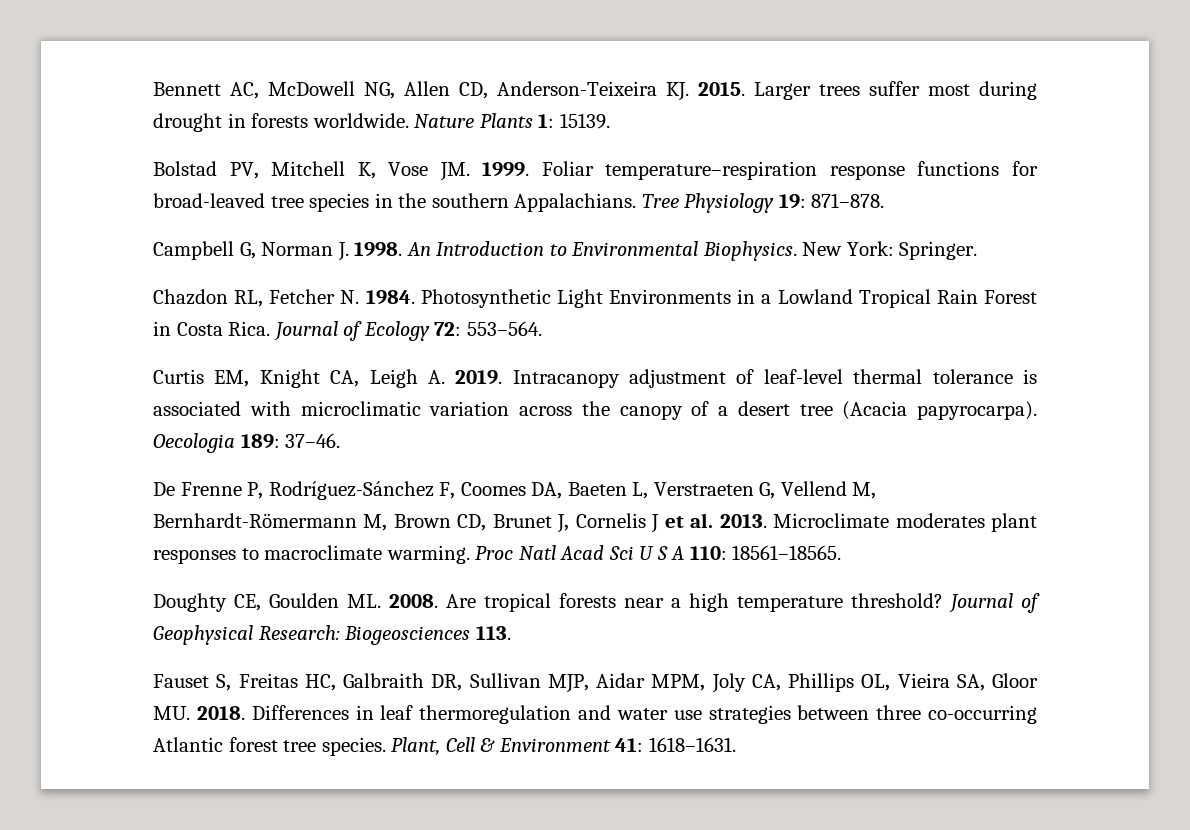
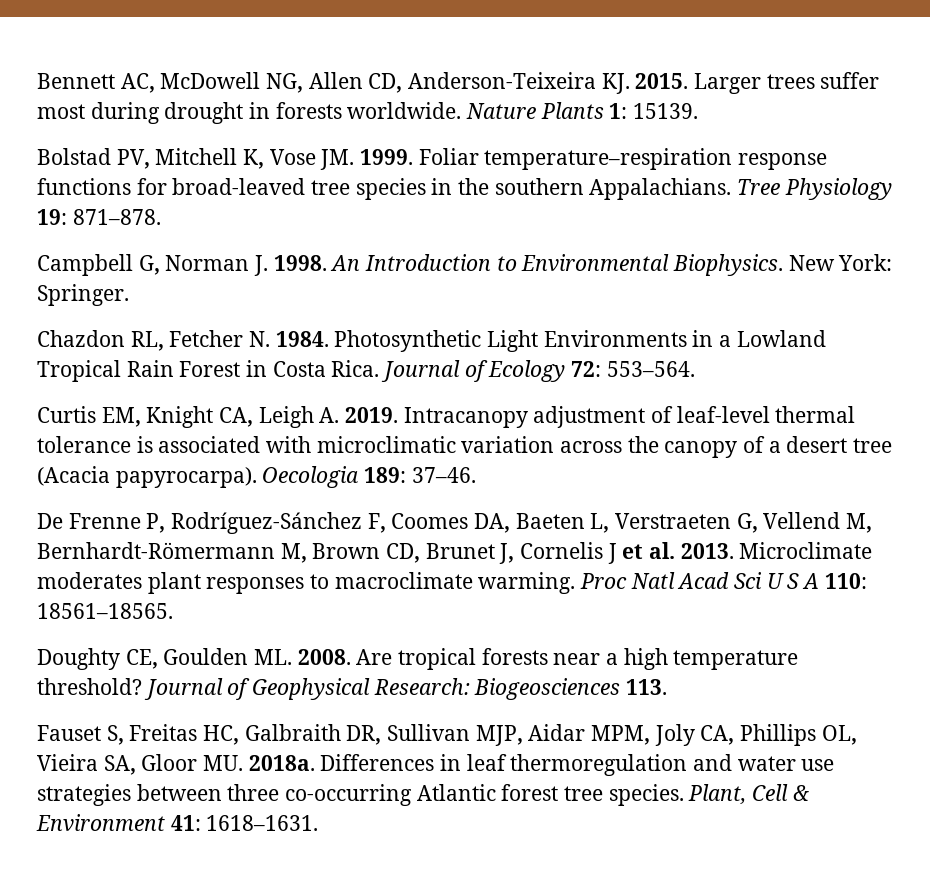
- Fauset S, Freitas HC, Galbraith DR, Sullivan MJP, Aidar MPM, Joly CA, Phillips OL, Vieira SA, Gloor MU. 2018.
+ Fauset S, Freitas HC, Galbraith DR, Sullivan MJP, Aidar MPM, Joly CA, Phillips OL, Vieira SA, Gloor MU. 2018a.

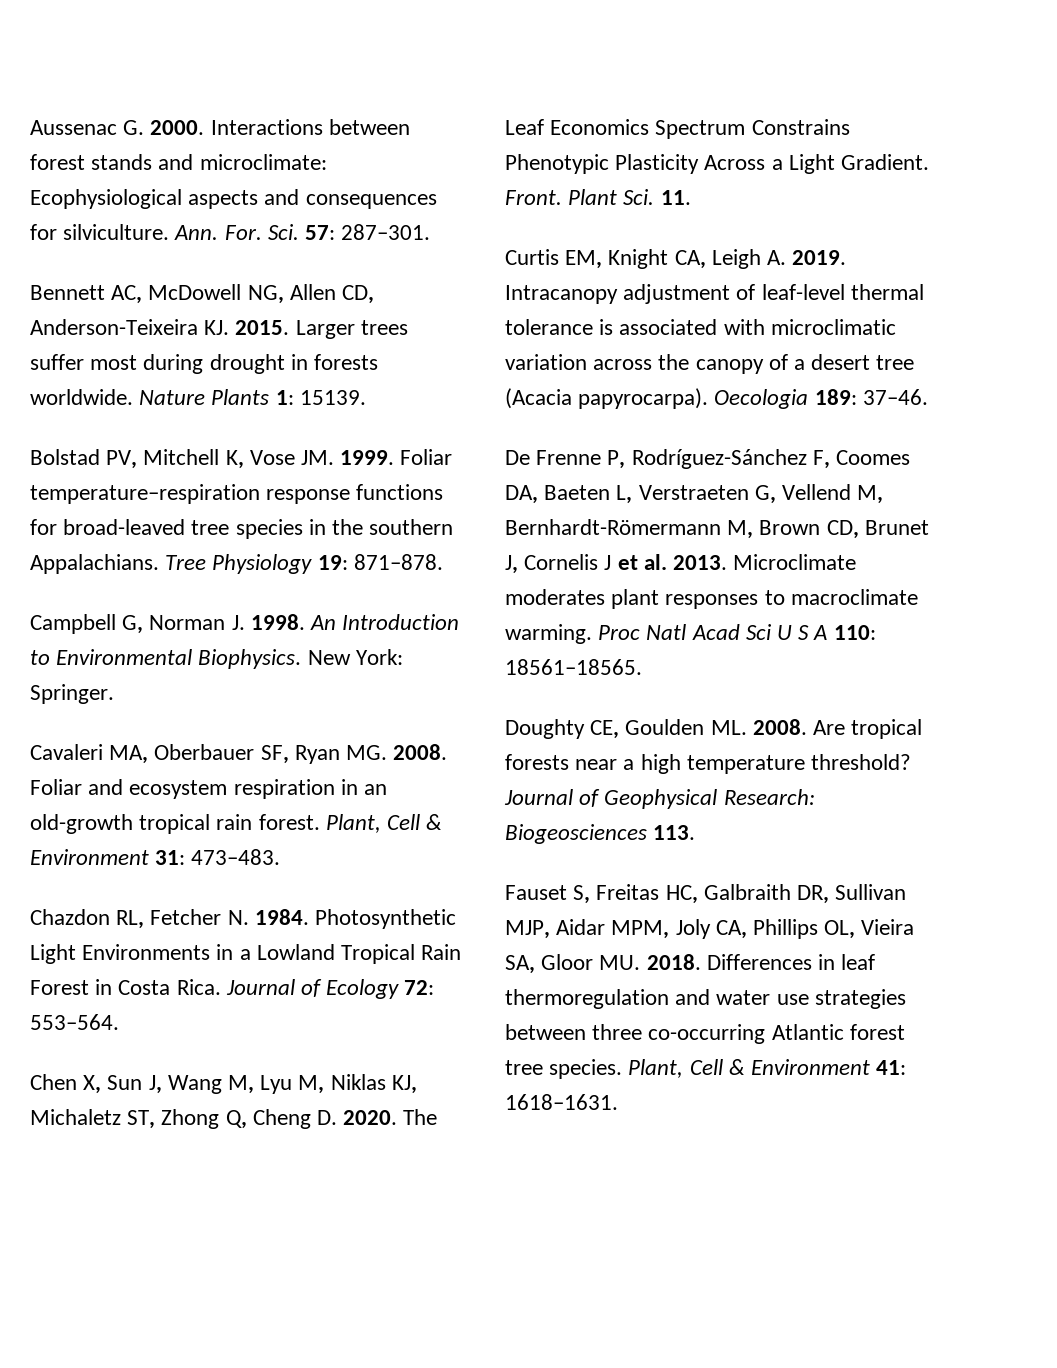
+ Aussenac G. 2000. Interactions between forest stands and microclimate: Ecophysiological aspects and consequences for silviculture. Ann. For. Sci. 57: 287–301.
+ Cavaleri MA, Oberbauer SF, Ryan MG. 2008. Foliar and ecosystem respiration in an old-growth tropical rain forest. Plant, Cell & Environment 31: 473–483.
+ Chen X, Sun J, Wang M, Lyu M, Niklas KJ, Michaletz ST, Zhong Q, Cheng D. 2020. The Leaf Economics Spectrum Constrains Phenotypic Plasticity Across a Light Gradient. Front. Plant Sci. 11.
- Fauset S, Freitas HC, Galbraith DR, Sullivan MJP, Aidar MPM, Joly CA, Phillips OL, Vieira SA, Gloor MU. 2018a.
+ Fauset S, Freitas HC, Galbraith DR, Sullivan MJP, Aidar MPM, Joly CA, Phillips OL, Vieira SA, Gloor MU. 2018.

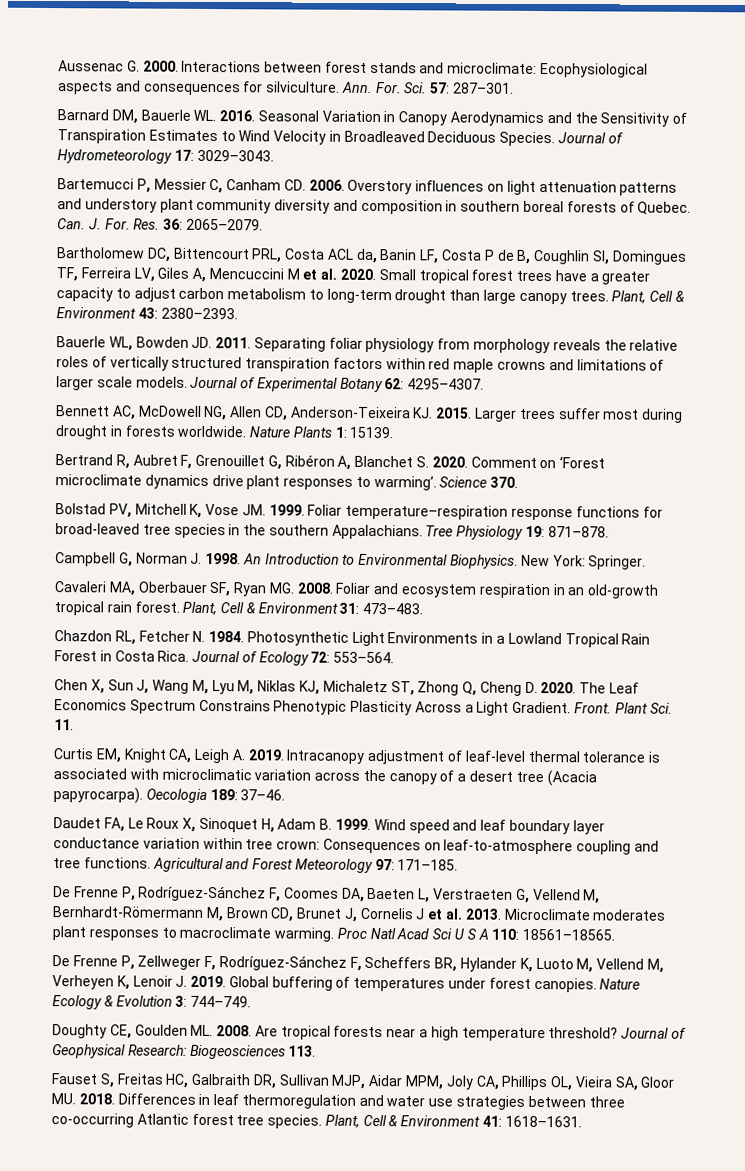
+ Barnard DM, Bauerle WL. 2016. Seasonal Variation in Canopy Aerodynamics and the Sensitivity of Transpiration Estimates to Wind Velocity in Broadleaved Deciduous Species. Journal of Hydrometeorology 17: 3029–3043.
+ Bartemucci P, Messier C, Canham CD. 2006. Overstory influences on light attenuation patterns and understory plant community diversity and composition in southern boreal forests of Quebec. Can. J. For. Res. 36: 2065–2079.
+ Bartholomew DC, Bittencourt PRL, Costa ACL da, Banin LF, Costa P de B, Coughlin SI, Domingues TF, Ferreira LV, Giles A, Mencuccini M et al. 2020. Small tropical forest trees have a greater capacity to adjust carbon metabolism to long-term drought than large canopy trees. Plant, Cell & Environment 43: 2380–2393.
+ Bauerle WL, Bowden JD. 2011. Separating foliar physiology from morphology reveals the relative roles of vertically structured transpiration factors within red maple crowns and limitations of larger scale models. Journal of Experimental Botany 62: 4295–4307.
+ Bertrand R, Aubret F, Grenouillet G, Ribéron A, Blanchet S. 2020. Comment on ‘Forest microclimate dynamics drive plant responses to warming’. Science 370.
+ Daudet FA, Le Roux X, Sinoquet H, Adam B. 1999. Wind speed and leaf boundary layer conductance variation within tree crown: Consequences on leaf-to-atmosphere coupling and tree functions. Agricultural and Forest Meteorology 97: 171–185.
+ De Frenne P, Zellweger F, Rodríguez-Sánchez F, Scheffers BR, Hylander K, Luoto M, Vellend M, Verheyen K, Lenoir J. 2019. Global buffering of temperatures under forest canopies. Nature Ecology & Evolution 3: 744–749.

